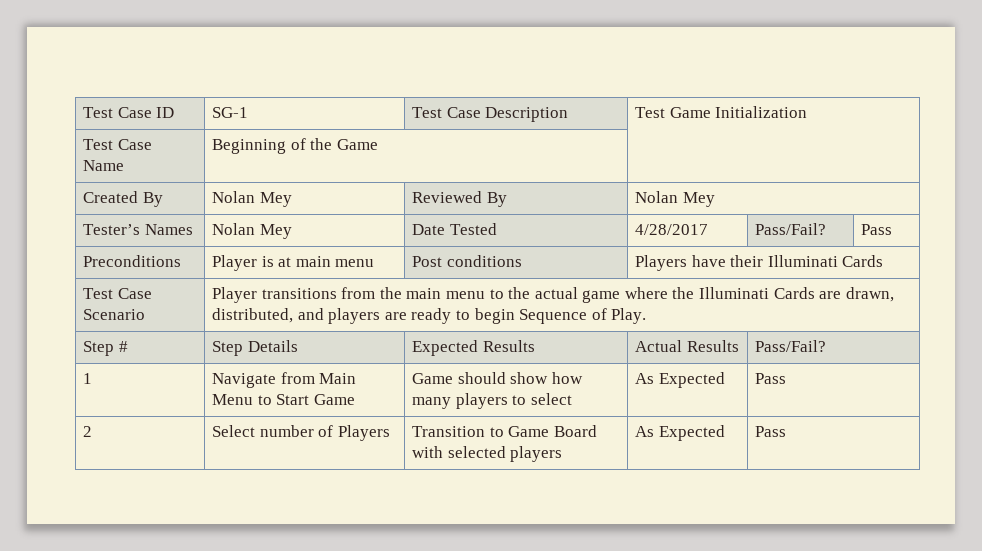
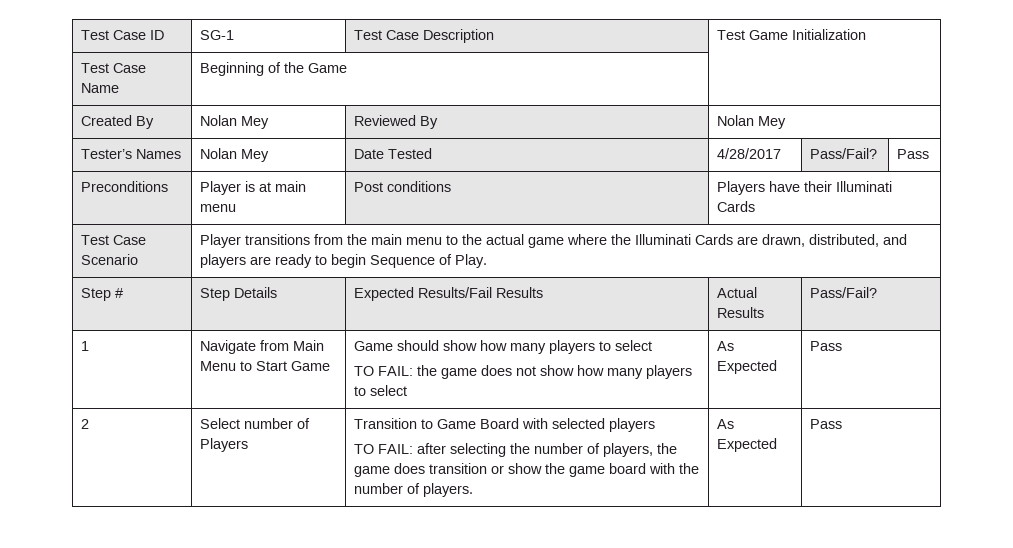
- Step # | Step Details | Expected Results | Actual Results | Pass/Fail?
+ Step # | Step Details | Expected Results/Fail Results | Actual Results | Pass/Fail?
- 1 | Navigate from Main Menu to Start Game | Game should show how many players to select | As Expected | Pass
+ 1 | Navigate from Main Menu to Start Game | Game should show how many players to select
+ TO FAIL: the game does not show how many players to select | As Expected | Pass
- 2 | Select number of Players | Transition to Game Board with selected players | As Expected | Pass
+ 2 | Select number of Players | Transition to Game Board with selected players
+ TO FAIL: after selecting the number of players, the game does transition or show the game board with the number of players. | As Expected | Pass

